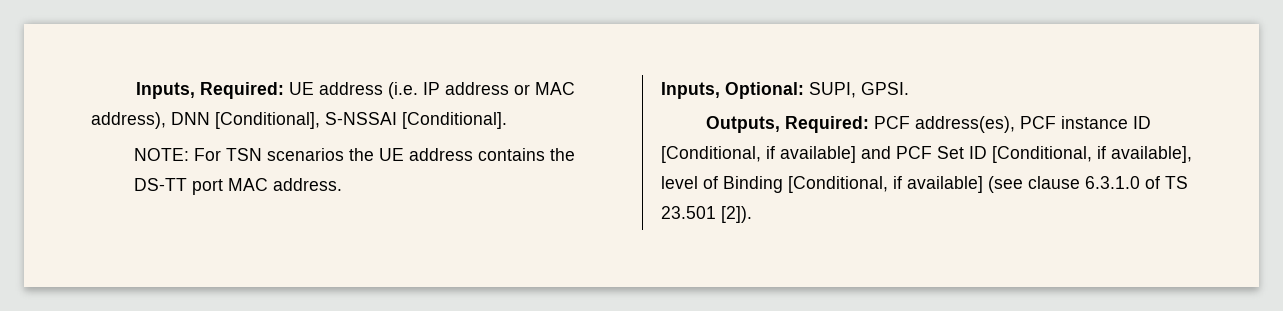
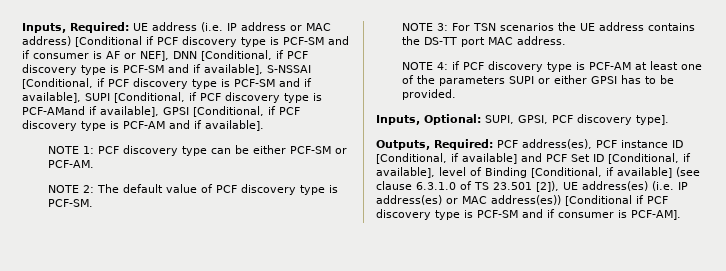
- Inputs, Required: UE address (i.e. IP address or MAC address), DNN [Conditional], S-NSSAI [Conditional].
- NOTE: For TSN scenarios the UE address contains the DS-TT port MAC address.
+ Inputs, Required: UE address (i.e. IP address or MAC address) [Conditional if PCF discovery type is PCF-SM and if consumer is AF or NEF], DNN [Conditional, if PCF discovery type is PCF-SM and if available], S-NSSAI [Conditional, if PCF discovery type is PCF-SM and if available], SUPI [Conditional, if PCF discovery type is PCF-AMand if available], GPSI [Conditional, if PCF discovery type is PCF-AM and if available].
+ NOTE 1: PCF discovery type can be either PCF-SM or PCF-AM.
+ NOTE 2: The default value of PCF discovery type is PCF-SM.
+ NOTE 3: For TSN scenarios the UE address contains the DS-TT port MAC address.
+ NOTE 4: if PCF discovery type is PCF-AM at least one of the parameters SUPI or either GPSI has to be provided.
- Inputs, Optional: SUPI, GPSI.
+ Inputs, Optional: SUPI, GPSI, PCF discovery type].
- Outputs, Required: PCF address(es), PCF instance ID [Conditional, if available] and PCF Set ID [Conditional, if available], level of Binding [Conditional, if available] (see clause 6.3.1.0 of TS 23.501 [2]).
+ Outputs, Required: PCF address(es), PCF instance ID [Conditional, if available] and PCF Set ID [Conditional, if available], level of Binding [Conditional, if available] (see clause 6.3.1.0 of TS 23.501 [2]), UE address(es) (i.e. IP address(es) or MAC address(es)) [Conditional if PCF discovery type is PCF-SM and if consumer is PCF-AM].

